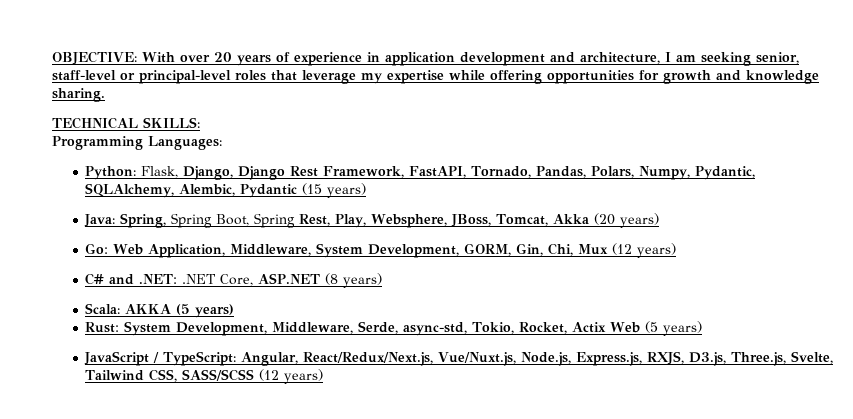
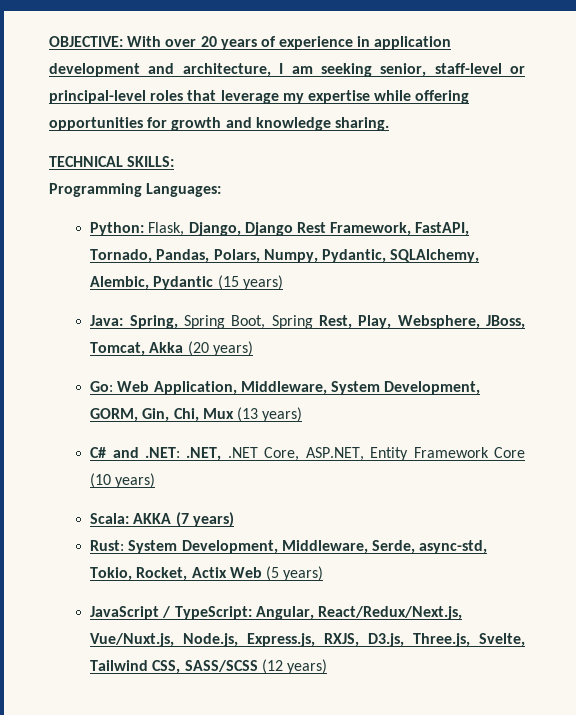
- Go: Web Application, Middleware, System Development, GORM, Gin, Chi, Mux (12 years)
+ Go: Web Application, Middleware, System Development, GORM, Gin, Chi, Mux (13 years)
- C# and .NET: .NET Core, ASP.NET (8 years)
+ C# and .NET: .NET, .NET Core, ASP.NET, Entity Framework Core (10 years)
- Scala: AKKA (5 years)
+ Scala: AKKA (7 years)

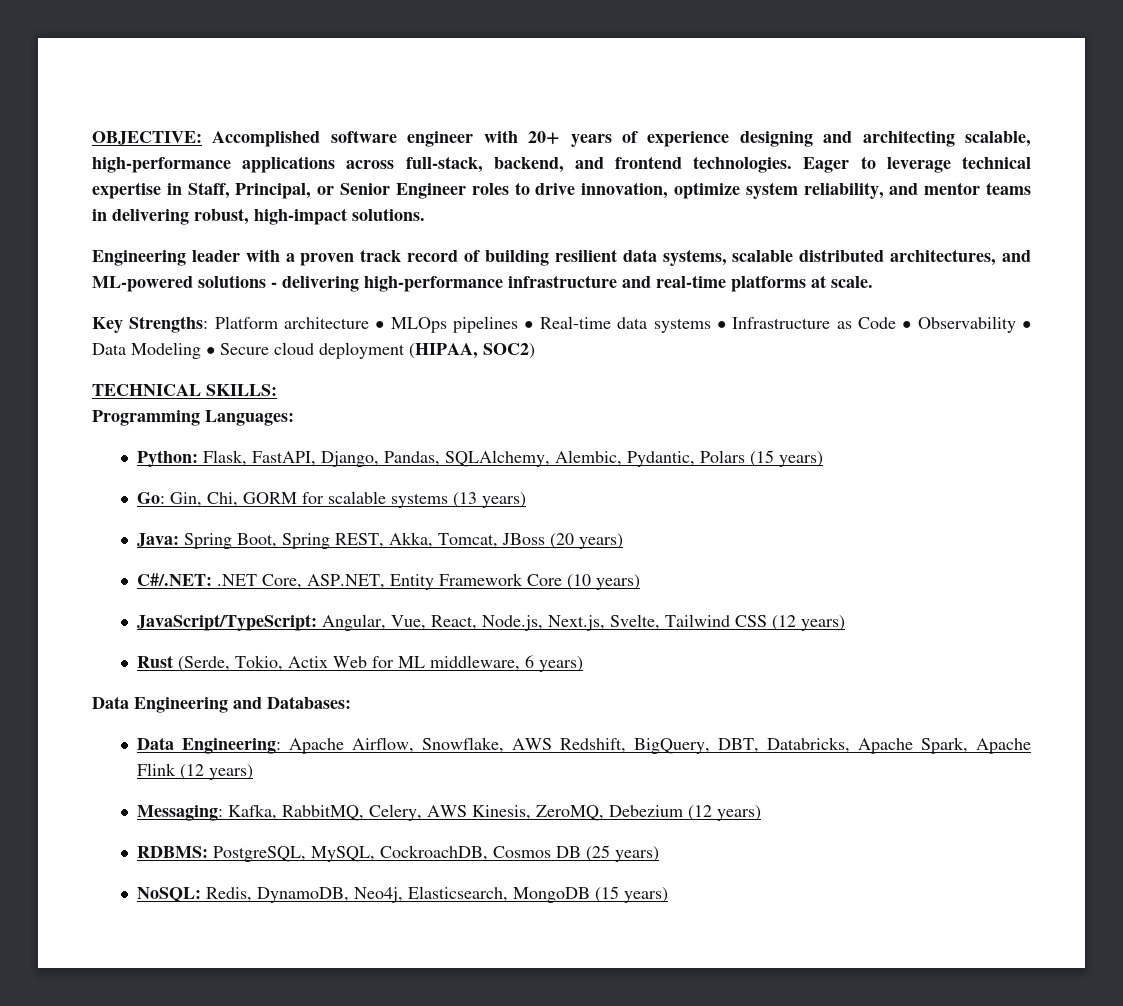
- OBJECTIVE: With over 20 years of experience in application development and architecture, I am seeking senior, staff-level or principal-level roles that leverage my expertise while offering opportunities for growth and knowledge sharing.
+ OBJECTIVE: Accomplished software engineer with 20+ years of experience designing and architecting scalable, high-performance applications across full-stack, backend, and frontend technologies. Eager to leverage technical expertise in Staff, Principal, or Senior Engineer roles to drive innovation, optimize system reliability, and mentor teams in delivering robust, high-impact solutions.
+ Engineering leader with a proven track record of building resilient data systems, scalable distributed architectures, and ML-powered solutions - delivering high-performance infrastructure and real-time platforms at scale.
+ Key Strengths: Platform architecture • MLOps pipelines • Real-time data systems • Infrastructure as Code • Observability • Data Modeling • Secure cloud deployment (HIPAA, SOC2)
- Python: Flask, Django, Django Rest Framework, FastAPI, Tornado, Pandas, Polars, Numpy, Pydantic, SQLAlchemy, Alembic, Pydantic (15 years)
+ Python: Flask, FastAPI, Django, Pandas, SQLAlchemy, Alembic, Pydantic, Polars (15 years)
+ Go: Gin, Chi, GORM for scalable systems (13 years)
- Java: Spring, Spring Boot, Spring Rest, Play, Websphere, JBoss, Tomcat, Akka (20 years)
- Go: Web Application, Middleware, System Development, GORM, Gin, Chi, Mux (13 years)
- C# and .NET: .NET, .NET Core, ASP.NET, Entity Framework Core (10 years)
+ Java: Spring Boot, Spring REST, Akka, Tomcat, JBoss (20 years)
+ C#/.NET: .NET Core, ASP.NET, Entity Framework Core (10 years)
- Scala: AKKA (7 years)
- Rust: System Development, Middleware, Serde, async-std, Tokio, Rocket, Actix Web (5 years)
- JavaScript / TypeScript: Angular, React/Redux/Next.js, Vue/Nuxt.js, Node.js, Express.js, RXJS, D3.js, Three.js, Svelte, Tailwind CSS, SASS/SCSS (12 years)
+ JavaScript/TypeScript: Angular, Vue, React, Node.js, Next.js, Svelte, Tailwind CSS (12 years)
+ Rust (Serde, Tokio, Actix Web for ML middleware, 6 years)
+ Data Engineering and Databases:
+ Data Engineering: Apache Airflow, Snowflake, AWS Redshift, BigQuery, DBT, Databricks, Apache Spark, Apache Flink (12 years)
+ Messaging: Kafka, RabbitMQ, Celery, AWS Kinesis, ZeroMQ, Debezium (12 years)
+ RDBMS: PostgreSQL, MySQL, CockroachDB, Cosmos DB (25 years)
+ NoSQL: Redis, DynamoDB, Neo4j, Elasticsearch, MongoDB (15 years)

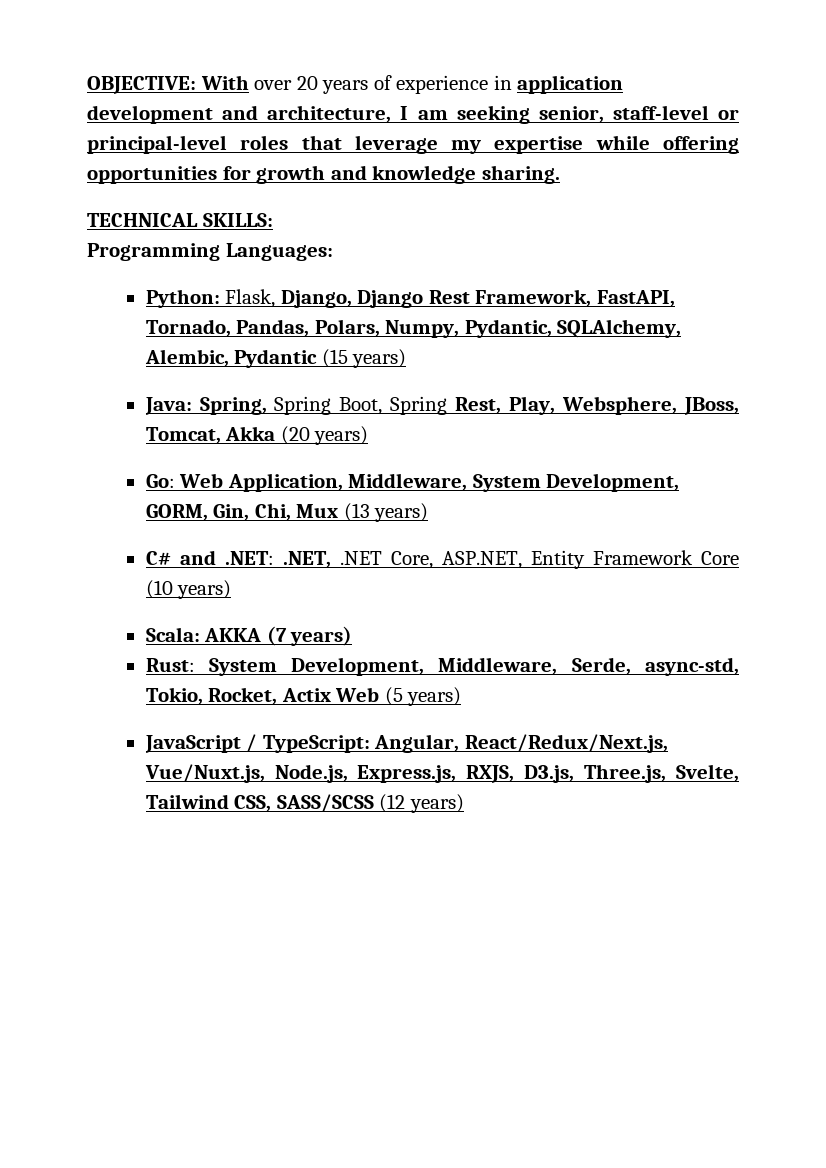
- OBJECTIVE: Accomplished software engineer with 20+ years of experience designing and architecting scalable, high-performance applications across full-stack, backend, and frontend technologies. Eager to leverage technical expertise in Staff, Principal, or Senior Engineer roles to drive innovation, optimize system reliability, and mentor teams in delivering robust, high-impact solutions.
- Engineering leader with a proven track record of building resilient data systems, scalable distributed architectures, and ML-powered solutions - delivering high-performance infrastructure and real-time platforms at scale.
- Key Strengths: Platform architecture • MLOps pipelines • Real-time data systems • Infrastructure as Code • Observability • Data Modeling • Secure cloud deployment (HIPAA, SOC2)
+ OBJECTIVE: With over 20 years of experience in application development and architecture, I am seeking senior, staff-level or principal-level roles that leverage my expertise while offering opportunities for growth and knowledge sharing.
- Python: Flask, FastAPI, Django, Pandas, SQLAlchemy, Alembic, Pydantic, Polars (15 years)
- Go: Gin, Chi, GORM for scalable systems (13 years)
- Java: Spring Boot, Spring REST, Akka, Tomcat, JBoss (20 years)
- C#/.NET: .NET Core, ASP.NET, Entity Framework Core (10 years)
+ Python: Flask, Django, Django Rest Framework, FastAPI, Tornado, Pandas, Polars, Numpy, Pydantic, SQLAlchemy, Alembic, Pydantic (15 years)
+ Java: Spring, Spring Boot, Spring Rest, Play, Websphere, JBoss, Tomcat, Akka (20 years)
+ Go: Web Application, Middleware, System Development, GORM, Gin, Chi, Mux (13 years)
+ C# and .NET: .NET, .NET Core, ASP.NET, Entity Framework Core (10 years)
- JavaScript/TypeScript: Angular, Vue, React, Node.js, Next.js, Svelte, Tailwind CSS (12 years)
- Rust (Serde, Tokio, Actix Web for ML middleware, 6 years)
- Data Engineering and Databases:
- Data Engineering: Apache Airflow, Snowflake, AWS Redshift, BigQuery, DBT, Databricks, Apache Spark, Apache Flink (12 years)
- Messaging: Kafka, RabbitMQ, Celery, AWS Kinesis, ZeroMQ, Debezium (12 years)
- RDBMS: PostgreSQL, MySQL, CockroachDB, Cosmos DB (25 years)
- NoSQL: Redis, DynamoDB, Neo4j, Elasticsearch, MongoDB (15 years)
+ Scala: AKKA (7 years)
+ Rust: System Development, Middleware, Serde, async-std, Tokio, Rocket, Actix Web (5 years)
+ JavaScript / TypeScript: Angular, React/Redux/Next.js, Vue/Nuxt.js, Node.js, Express.js, RXJS, D3.js, Three.js, Svelte, Tailwind CSS, SASS/SCSS (12 years)

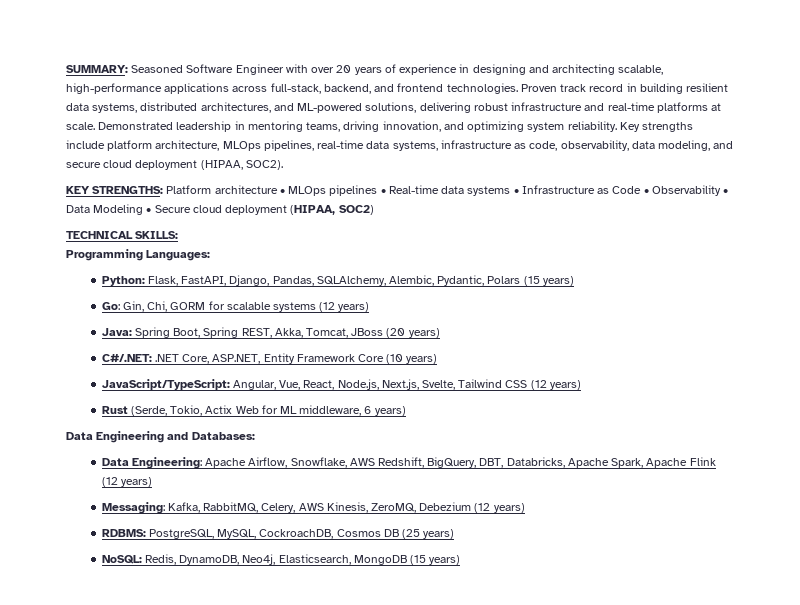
- OBJECTIVE: With over 20 years of experience in application development and architecture, I am seeking senior, staff-level or principal-level roles that leverage my expertise while offering opportunities for growth and knowledge sharing.
+ SUMMARY: Seasoned Software Engineer with over 20 years of experience in designing and architecting scalable, high-performance applications across full-stack, backend, and frontend technologies. Proven track record in building resilient data systems, distributed architectures, and ML-powered solutions, delivering robust infrastructure and real-time platforms at scale. Demonstrated leadership in mentoring teams, driving innovation, and optimizing system reliability. Key strengths include platform architecture, MLOps pipelines, real-time data systems, infrastructure as code, observability, data modeling, and secure cloud deployment (HIPAA, SOC2).
+ KEY STRENGTHS: Platform architecture • MLOps pipelines • Real-time data systems • Infrastructure as Code • Observability • Data Modeling • Secure cloud deployment (HIPAA, SOC2)
- Python: Flask, Django, Django Rest Framework, FastAPI, Tornado, Pandas, Polars, Numpy, Pydantic, SQLAlchemy, Alembic, Pydantic (15 years)
+ Python: Flask, FastAPI, Django, Pandas, SQLAlchemy, Alembic, Pydantic, Polars (15 years)
+ Go: Gin, Chi, GORM for scalable systems (12 years)
- Java: Spring, Spring Boot, Spring Rest, Play, Websphere, JBoss, Tomcat, Akka (20 years)
- Go: Web Application, Middleware, System Development, GORM, Gin, Chi, Mux (13 years)
- C# and .NET: .NET, .NET Core, ASP.NET, Entity Framework Core (10 years)
+ Java: Spring Boot, Spring REST, Akka, Tomcat, JBoss (20 years)
+ C#/.NET: .NET Core, ASP.NET, Entity Framework Core (10 years)
- Scala: AKKA (7 years)
- Rust: System Development, Middleware, Serde, async-std, Tokio, Rocket, Actix Web (5 years)
- JavaScript / TypeScript: Angular, React/Redux/Next.js, Vue/Nuxt.js, Node.js, Express.js, RXJS, D3.js, Three.js, Svelte, Tailwind CSS, SASS/SCSS (12 years)
+ JavaScript/TypeScript: Angular, Vue, React, Node.js, Next.js, Svelte, Tailwind CSS (12 years)
+ Rust (Serde, Tokio, Actix Web for ML middleware, 6 years)
+ Data Engineering and Databases:
+ Data Engineering: Apache Airflow, Snowflake, AWS Redshift, BigQuery, DBT, Databricks, Apache Spark, Apache Flink (12 years)
+ Messaging: Kafka, RabbitMQ, Celery, AWS Kinesis, ZeroMQ, Debezium (12 years)
+ RDBMS: PostgreSQL, MySQL, CockroachDB, Cosmos DB (25 years)
+ NoSQL: Redis, DynamoDB, Neo4j, Elasticsearch, MongoDB (15 years)

